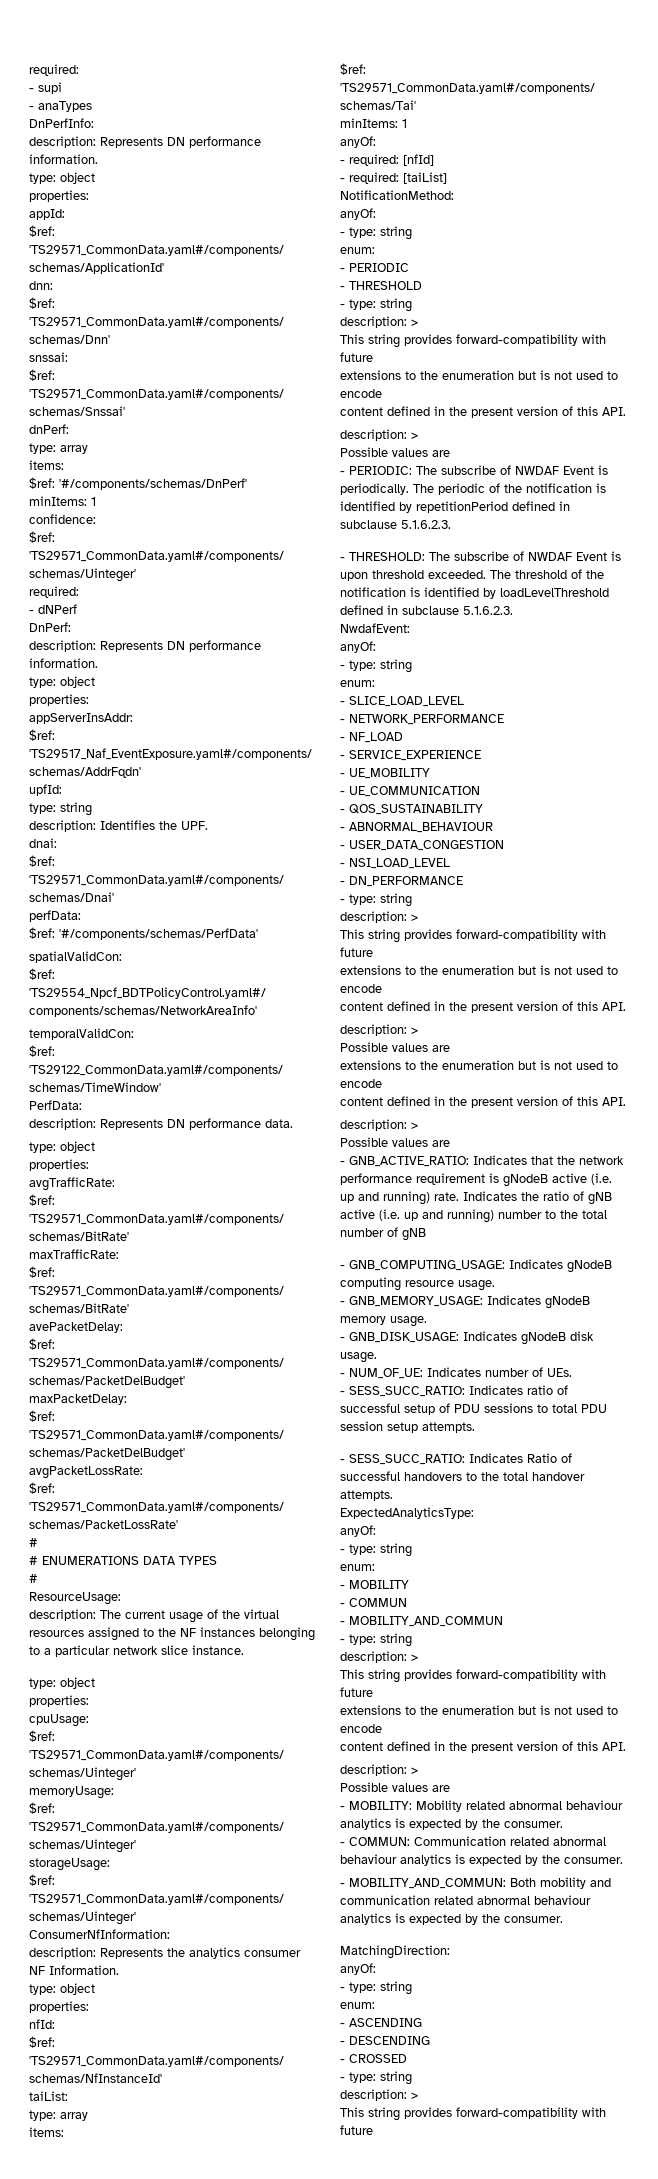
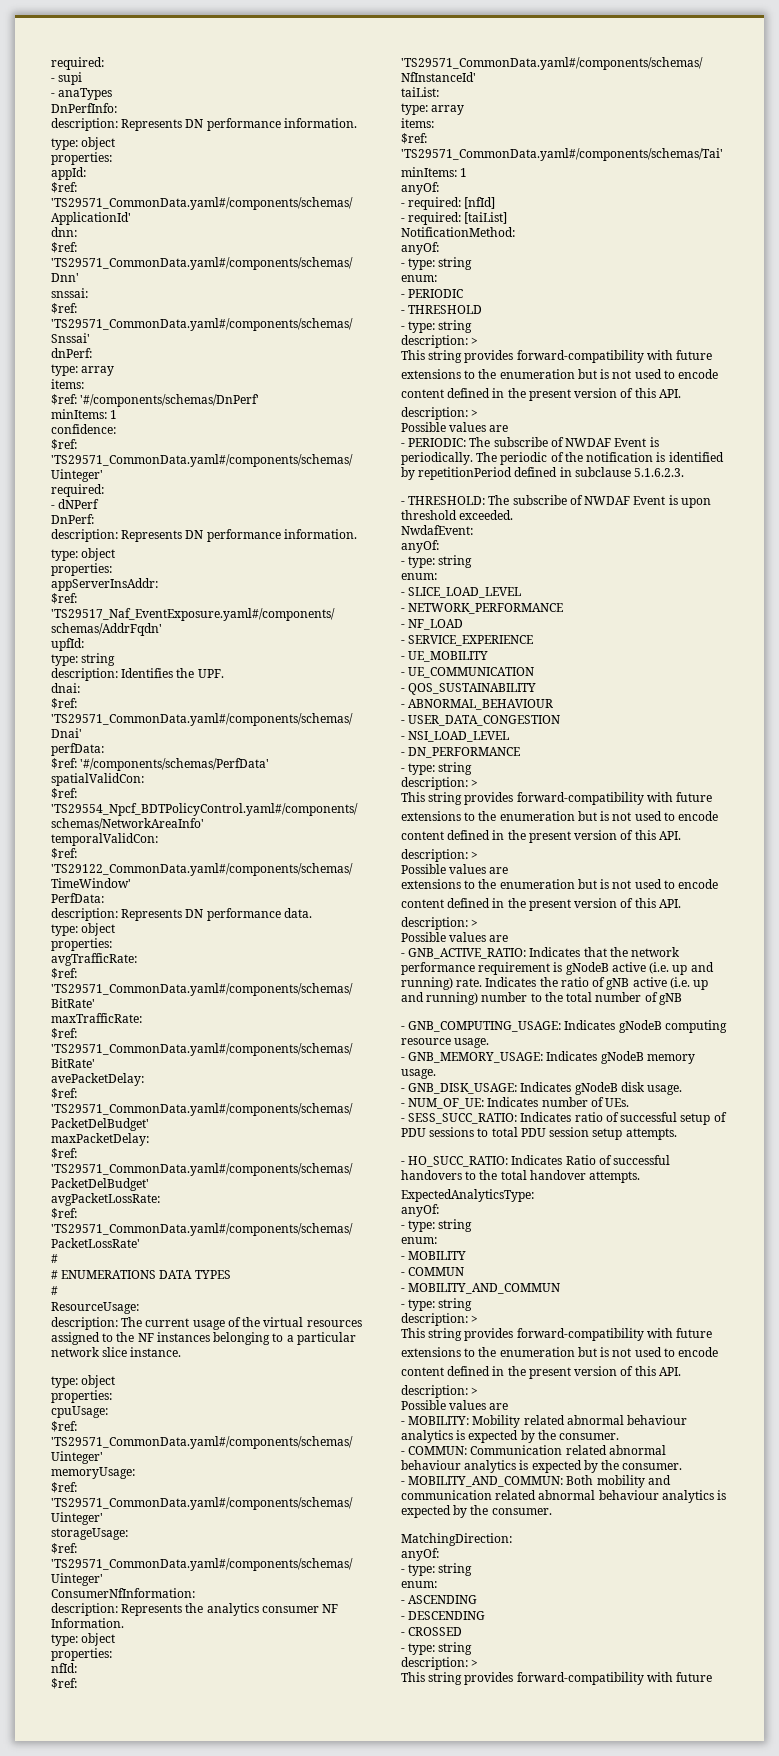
- The threshold of the notification is identified by loadLevelThreshold defined in subclause 5.1.6.2.3.
- - SESS_SUCC_RATIO: Indicates Ratio of successful handovers to the total handover attempts.
+ - HO_SUCC_RATIO: Indicates Ratio of successful handovers to the total handover attempts.

